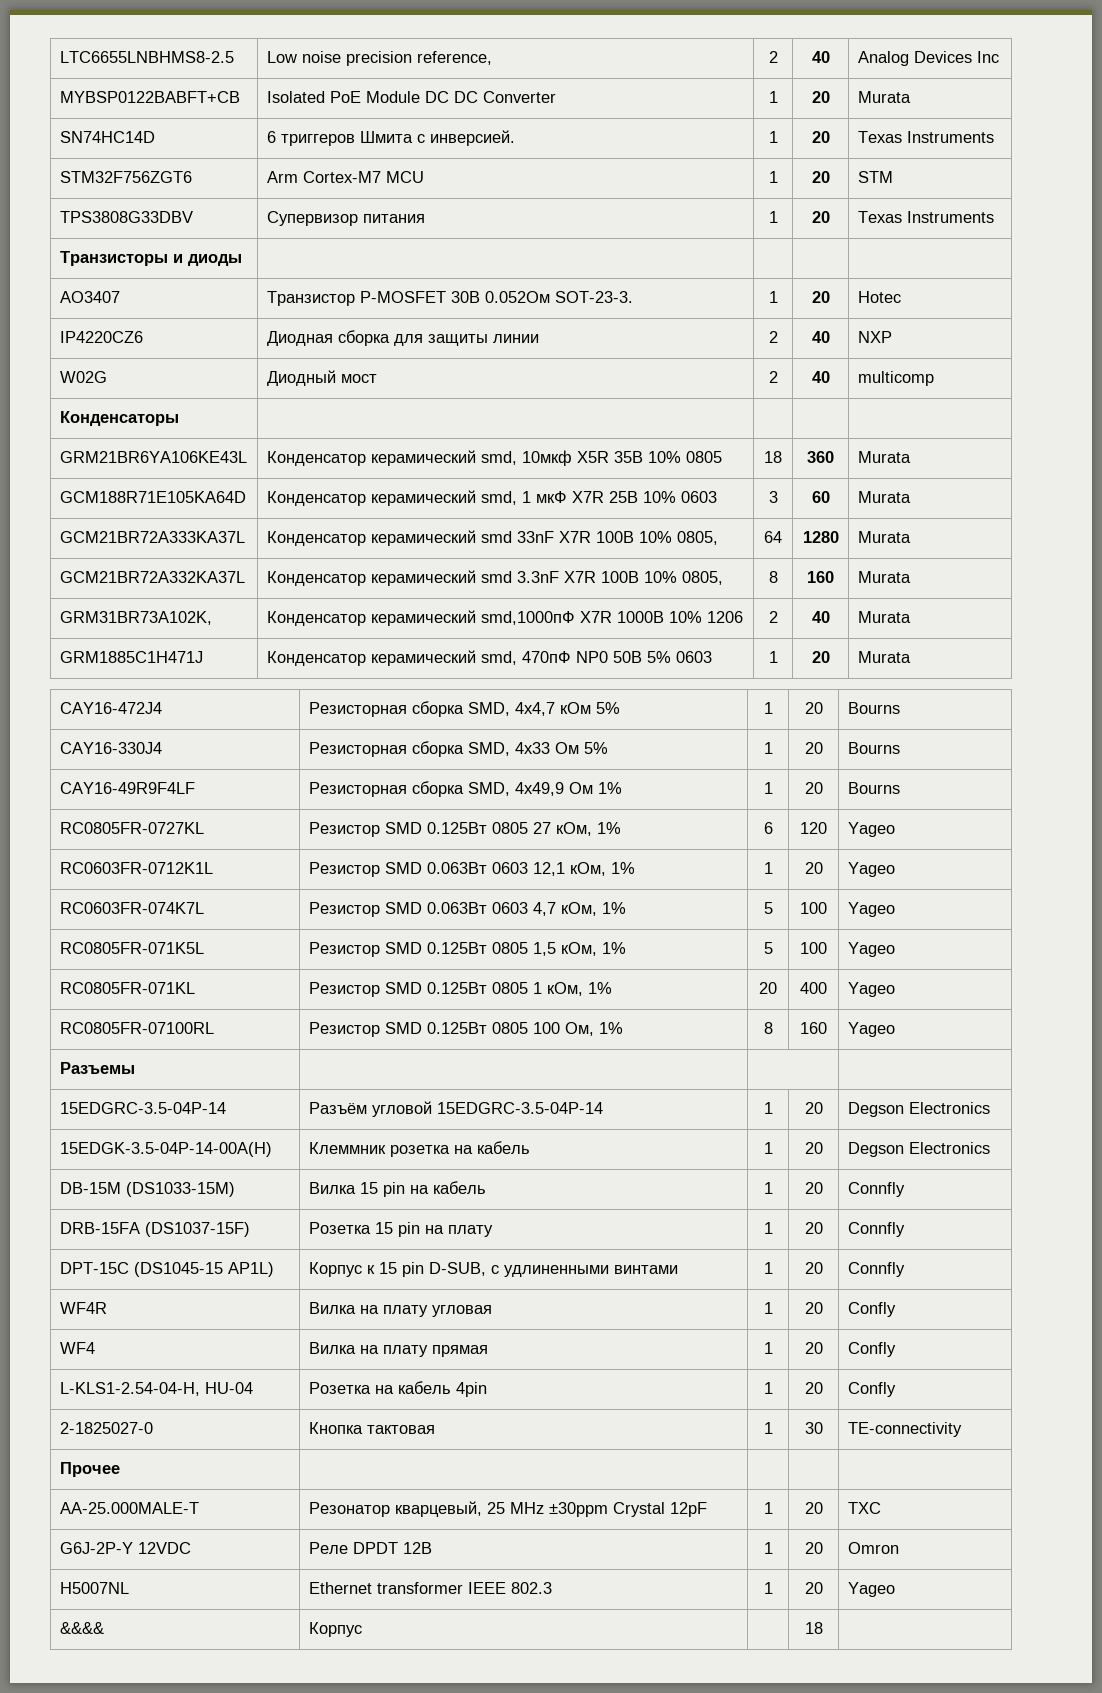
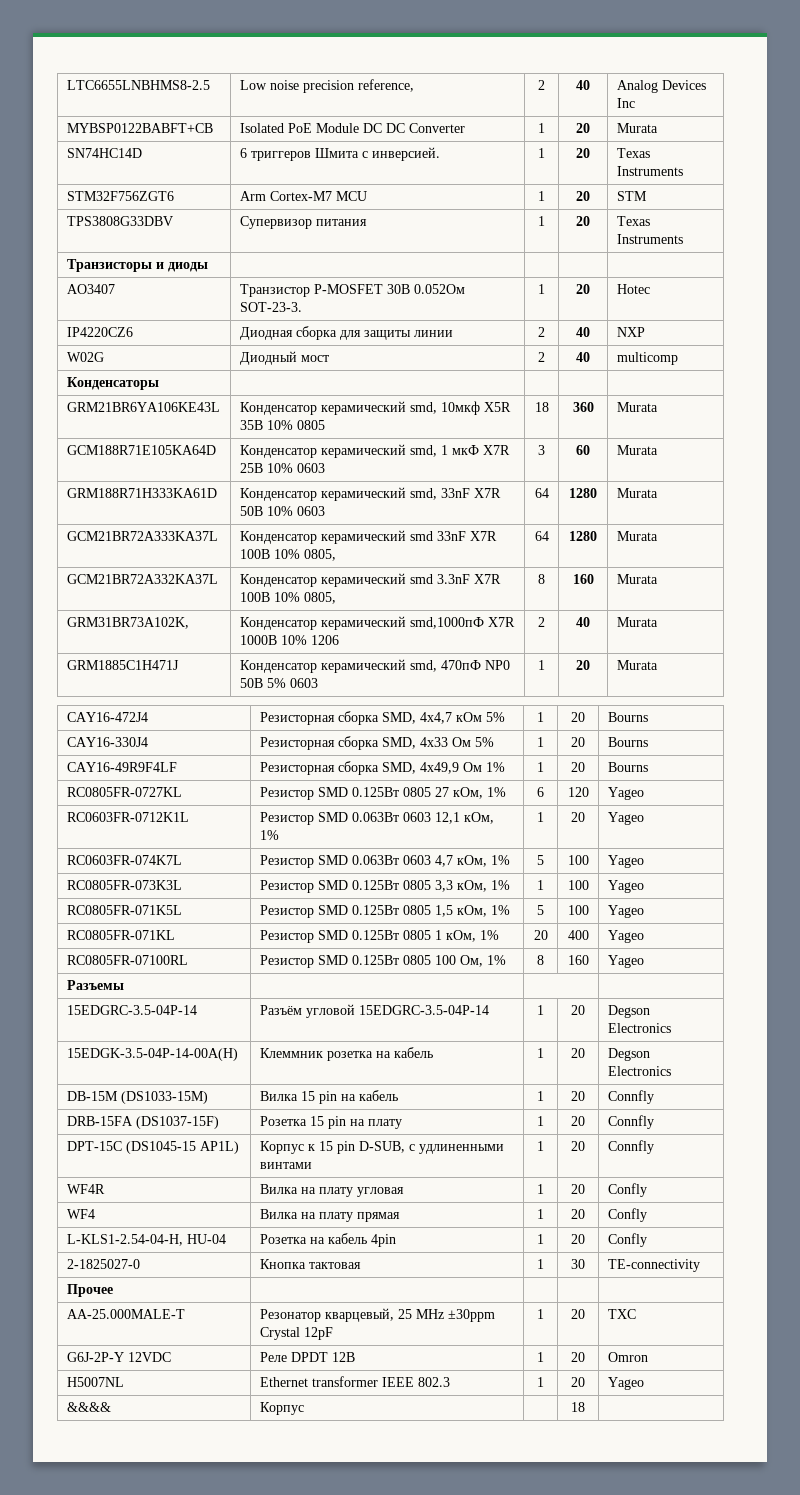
+ GRM188R71H333KA61D | Конденсатор керамический smd, 33nF X7R 50В 10% 0603 | 64 | 1280 | Murata
+ RC0805FR-073K3L | Резистор SMD 0.125Вт 0805 3,3 кОм, 1% | 1 | 100 | Yageo

